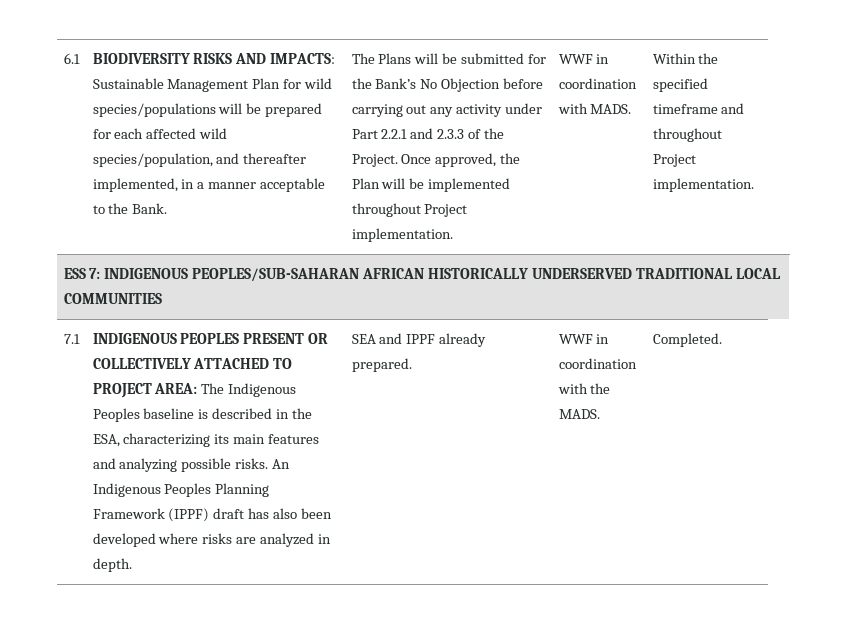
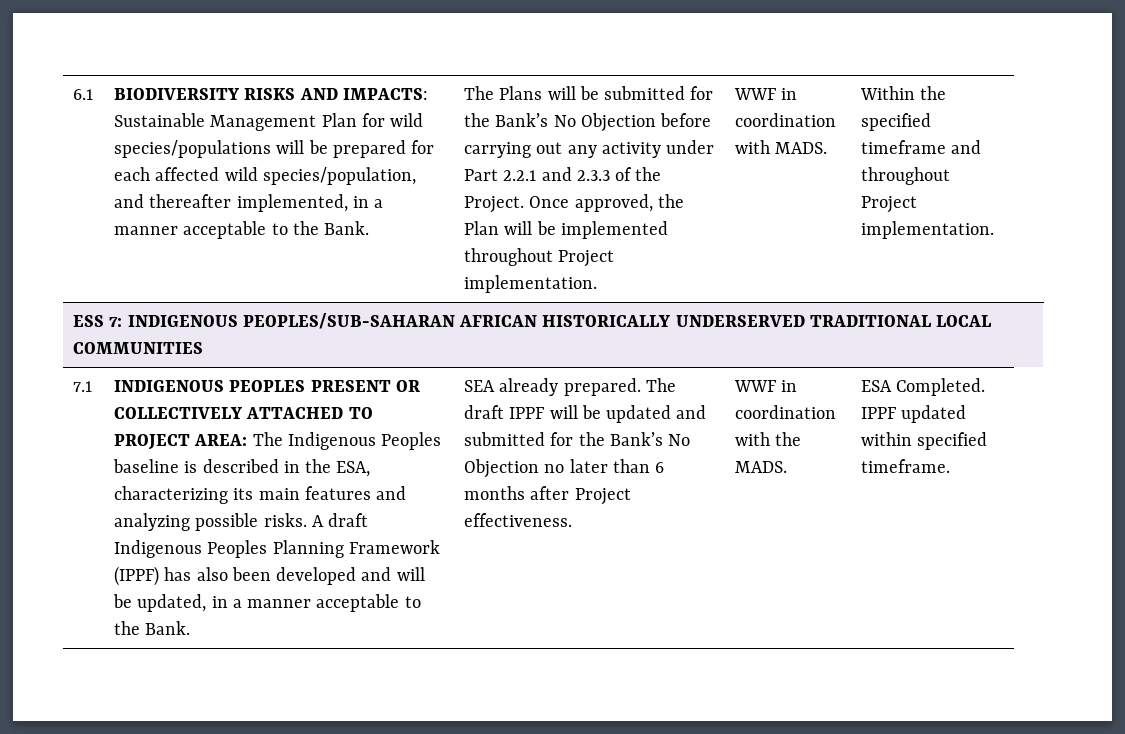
- An Indigenous Peoples Planning Framework (IPPF) draft has also been developed where risks are analyzed in depth.
+ A draft Indigenous Peoples Planning Framework (IPPF) has also been developed and will be updated, in a manner acceptable to the Bank.
- SEA and IPPF already prepared.
+ SEA already prepared. The draft IPPF will be updated and submitted for the Bank’s No Objection no later than 6 months after Project effectiveness.
- Completed.
+ ESA Completed. IPPF updated within specified timeframe.

